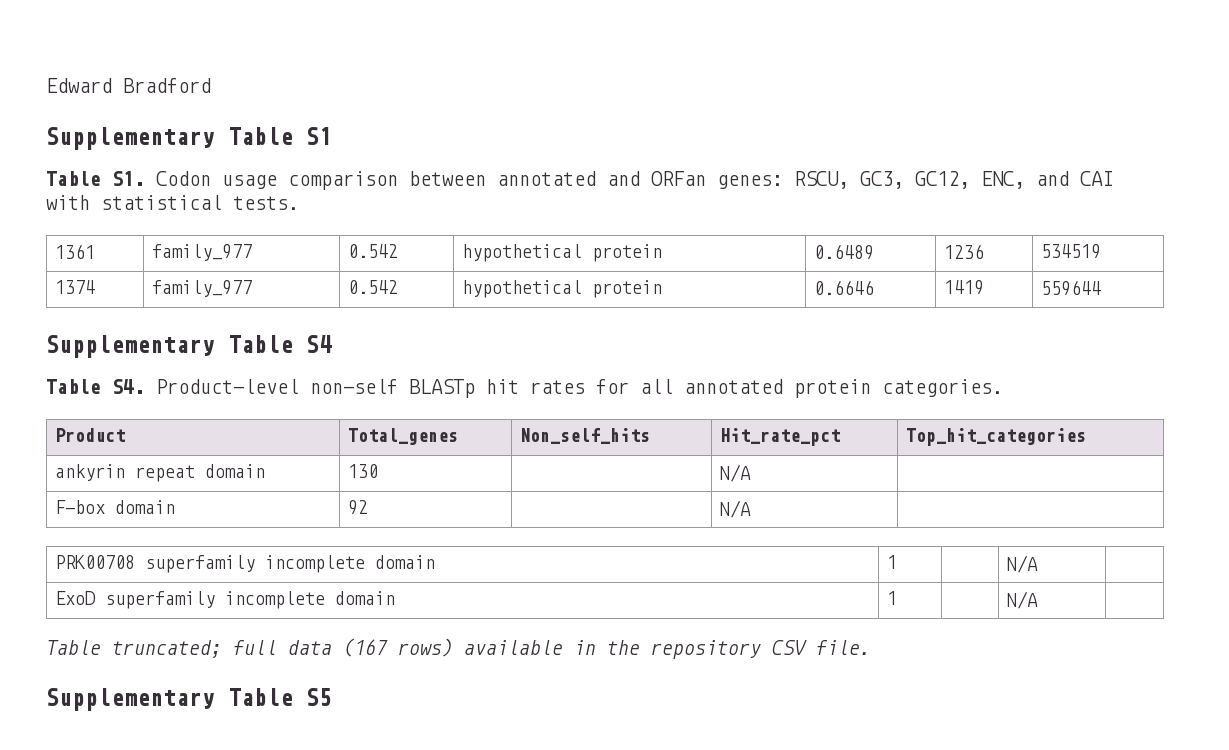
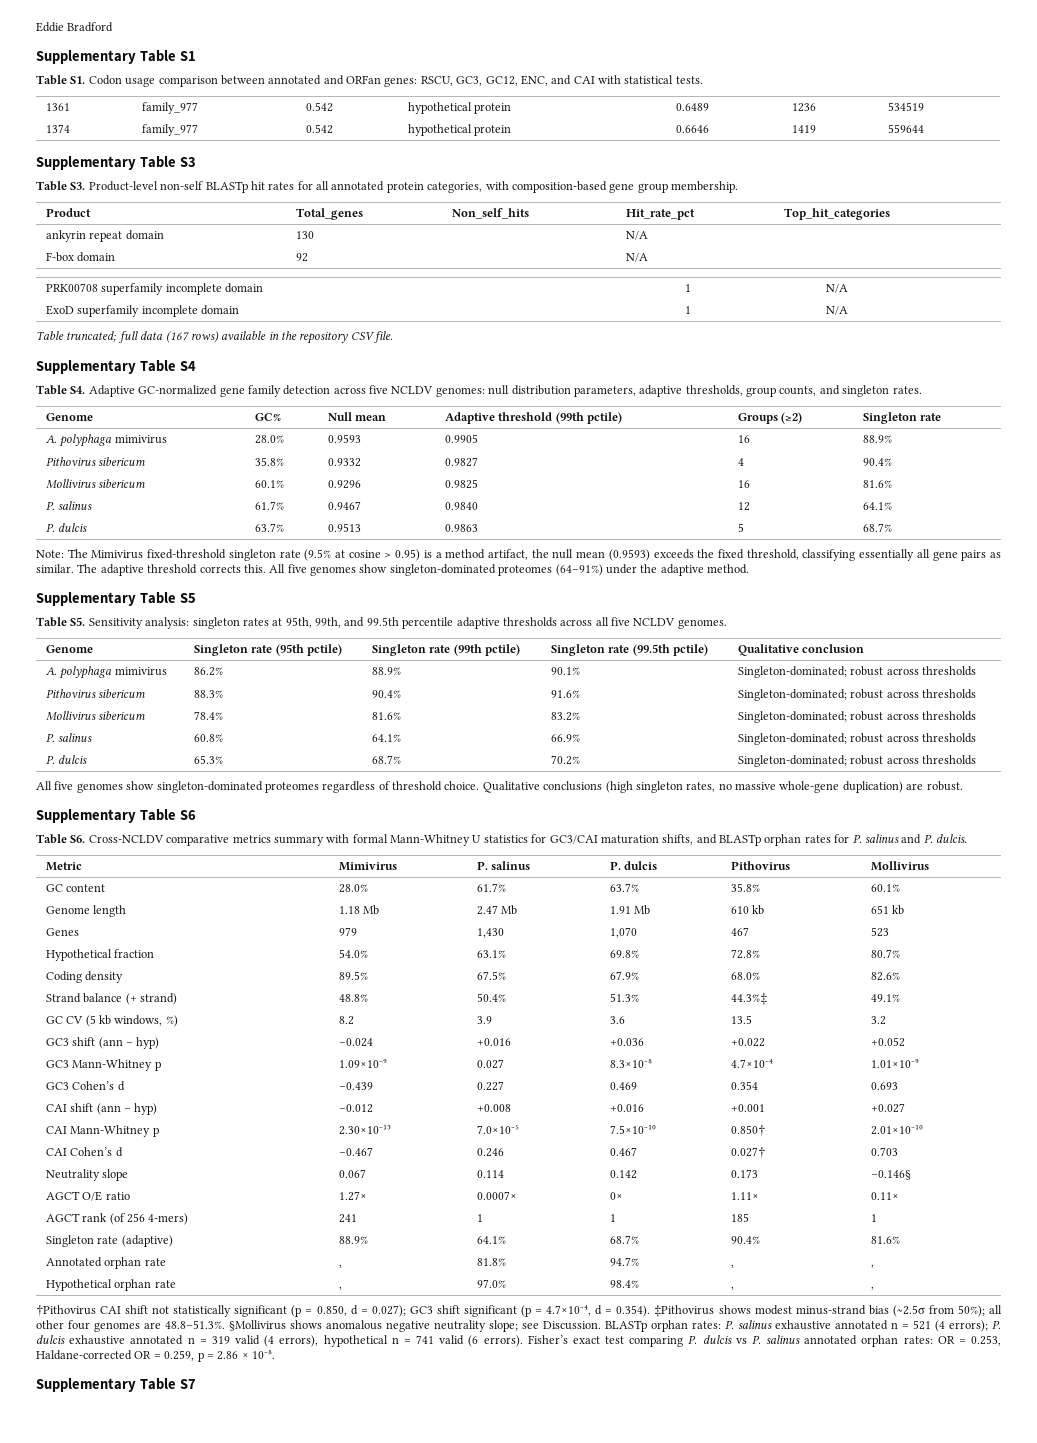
- Edward Bradford
+ Eddie Bradford
- Supplementary Table S4
- Table S4. Product-level non-self BLASTp hit rates for all annotated protein categories.
+ Supplementary Table S3
+ Table S3. Product-level non-self BLASTp hit rates for all annotated protein categories, with composition-based gene group membership.
+ Supplementary Table S4
+ Table S4. Adaptive GC-normalized gene family detection across five NCLDV genomes: null distribution parameters, adaptive thresholds, group counts, and singleton rates.
+ Genome | GC% | Null mean | Adaptive threshold (99th pctile) | Groups (≥2) | Singleton rate
+ A. polyphaga mimivirus | 28.0% | 0.9593 | 0.9905 | 16 | 88.9%
+ Pithovirus sibericum | 35.8% | 0.9332 | 0.9827 | 4 | 90.4%
+ Mollivirus sibericum | 60.1% | 0.9296 | 0.9825 | 16 | 81.6%
+ P. salinus | 61.7% | 0.9467 | 0.9840 | 12 | 64.1%
+ P. dulcis | 63.7% | 0.9513 | 0.9863 | 5 | 68.7%
+ Note: The Mimivirus fixed-threshold singleton rate (9.5% at cosine > 0.95) is a method artifact, the null mean (0.9593) exceeds the fixed threshold, classifying essentially all gene pairs as similar. The adaptive threshold corrects this. All five genomes show singleton-dominated proteomes (64–91%) under the adaptive method.
  Supplementary Table S5
+ Table S5. Sensitivity analysis: singleton rates at 95th, 99th, and 99.5th percentile adaptive thresholds across all five NCLDV genomes.
+ Genome | Singleton rate (95th pctile) | Singleton rate (99th pctile) | Singleton rate (99.5th pctile) | Qualitative conclusion
+ A. polyphaga mimivirus | 86.2% | 88.9% | 90.1% | Singleton-dominated; robust across thresholds
+ Pithovirus sibericum | 88.3% | 90.4% | 91.6% | Singleton-dominated; robust across thresholds
+ Mollivirus sibericum | 78.4% | 81.6% | 83.2% | Singleton-dominated; robust across thresholds
+ P. salinus | 60.8% | 64.1% | 66.9% | Singleton-dominated; robust across thresholds
+ P. dulcis | 65.3% | 68.7% | 70.2% | Singleton-dominated; robust across thresholds
+ All five genomes show singleton-dominated proteomes regardless of threshold choice. Qualitative conclusions (high singleton rates, no massive whole-gene duplication) are robust.
+ Supplementary Table S6
+ Table S6. Cross-NCLDV comparative metrics summary with formal Mann-Whitney U statistics for GC3/CAI maturation shifts, and BLASTp orphan rates for P. salinus and P. dulcis.
+ Metric | Mimivirus | P. salinus | P. dulcis | Pithovirus | Mollivirus
+ GC content | 28.0% | 61.7% | 63.7% | 35.8% | 60.1%
+ Genome length | 1.18 Mb | 2.47 Mb | 1.91 Mb | 610 kb | 651 kb
+ Genes | 979 | 1,430 | 1,070 | 467 | 523
+ Hypothetical fraction | 54.0% | 63.1% | 69.8% | 72.8% | 80.7%
+ Coding density | 89.5% | 67.5% | 67.9% | 68.0% | 82.6%
+ Strand balance (+ strand) | 48.8% | 50.4% | 51.3% | 44.3%‡ | 49.1%
+ GC CV (5 kb windows, %) | 8.2 | 3.9 | 3.6 | 13.5 | 3.2
+ GC3 shift (ann − hyp) | −0.024 | +0.016 | +0.036 | +0.022 | +0.052
+ GC3 Mann-Whitney p | 1.09×10⁻⁹ | 0.027 | 8.3×10⁻⁸ | 4.7×10⁻⁴ | 1.01×10⁻⁹
+ GC3 Cohen’s d | −0.439 | 0.227 | 0.469 | 0.354 | 0.693
+ CAI shift (ann − hyp) | −0.012 | +0.008 | +0.016 | +0.001 | +0.027
+ CAI Mann-Whitney p | 2.30×10⁻¹³ | 7.0×10⁻⁵ | 7.5×10⁻¹⁰ | 0.850† | 2.01×10⁻¹⁰
+ CAI Cohen’s d | −0.467 | 0.246 | 0.467 | 0.027† | 0.703
+ Neutrality slope | 0.067 | 0.114 | 0.142 | 0.173 | −0.146§
+ AGCT O/E ratio | 1.27× | 0.0007× | 0× | 1.11× | 0.11×
+ AGCT rank (of 256 4-mers) | 241 | 1 | 1 | 185 | 1
+ Singleton rate (adaptive) | 88.9% | 64.1% | 68.7% | 90.4% | 81.6%
+ Annotated orphan rate | , | 81.8% | 94.7% | , | ,
+ Hypothetical orphan rate | , | 97.0% | 98.4% | , | ,
+ †Pithovirus CAI shift not statistically significant (p = 0.850, d = 0.027); GC3 shift significant (p = 4.7×10⁻⁴, d = 0.354). ‡Pithovirus shows modest minus-strand bias (~2.5σ from 50%); all other four genomes are 48.8–51.3%. §Mollivirus shows anomalous negative neutrality slope; see Discussion. BLASTp orphan rates: P. salinus exhaustive annotated n = 521 (4 errors); P. dulcis exhaustive annotated n = 319 valid (4 errors), hypothetical n = 741 valid (6 errors). Fisher’s exact test comparing P. dulcis vs P. salinus annotated orphan rates: OR = 0.253, Haldane-corrected OR = 0.259, p = 2.86 × 10⁻⁸.
+ Supplementary Table S7

